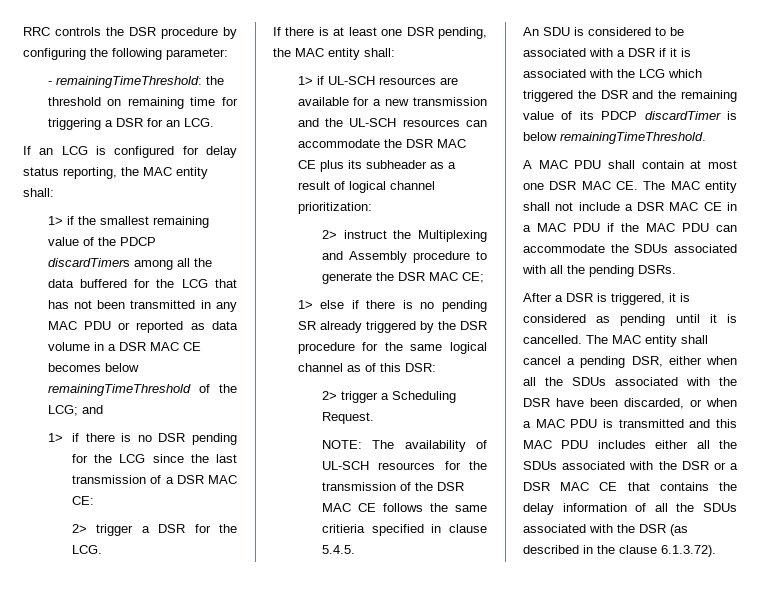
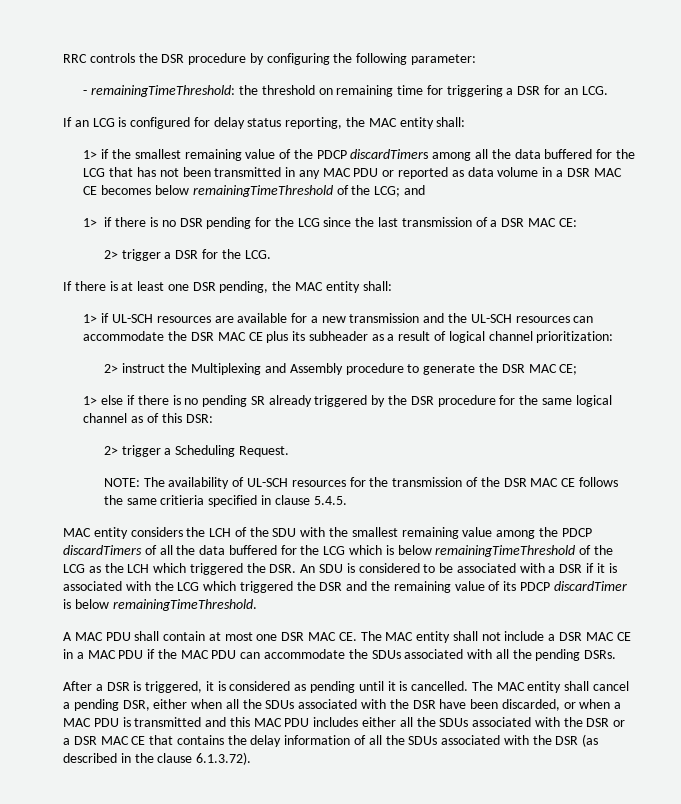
- An SDU is considered to be associated with a DSR if it is associated with the LCG which triggered the DSR and the remaining value of its PDCP discardTimer is below remainingTimeThreshold.
+ MAC entity considers the LCH of the SDU with the smallest remaining value among the PDCP discardTimers of all the data buffered for the LCG which is below remainingTimeThreshold of the LCG as the LCH which triggered the DSR. An SDU is considered to be associated with a DSR if it is associated with the LCG which triggered the DSR and the remaining value of its PDCP discardTimer is below remainingTimeThreshold.

